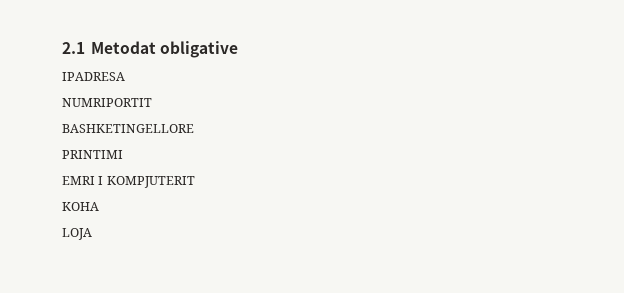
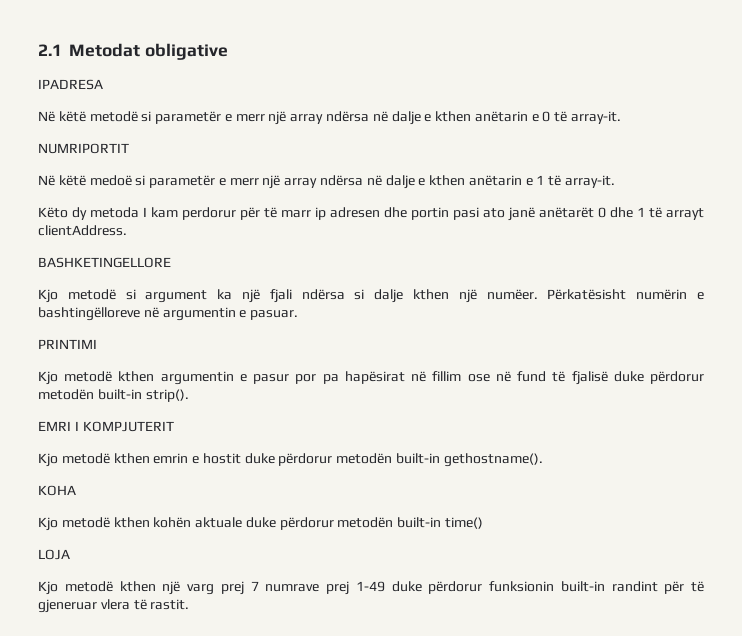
+ Në këtë metodë si parametër e merr një array ndërsa në dalje e kthen anëtarin e 0 të array-it.
  NUMRIPORTIT
+ Në këtë medoë si parametër e merr një array ndërsa në dalje e kthen anëtarin e 1 të array-it.
+ Këto dy metoda I kam perdorur për të marr ip adresen dhe portin pasi ato janë anëtarët 0 dhe 1 të arrayt clientAddress.
  BASHKETINGELLORE
+ Kjo metodë si argument ka një fjali ndërsa si dalje kthen një numëer. Përkatësisht numërin e bashtingëlloreve në argumentin e pasuar.
  PRINTIMI
+ Kjo metodë kthen argumentin e pasur por pa hapësirat në fillim ose në fund të fjalisë duke përdorur metodën built-in strip().
  EMRI I KOMPJUTERIT
+ Kjo metodë kthen emrin e hostit duke përdorur metodën built-in gethostname().
  KOHA
+ Kjo metodë kthen kohën aktuale duke përdorur metodën built-in time()
  LOJA
+ Kjo metodë kthen një varg prej 7 numrave prej 1-49 duke përdorur funksionin built-in randint për të gjeneruar vlera të rastit.

